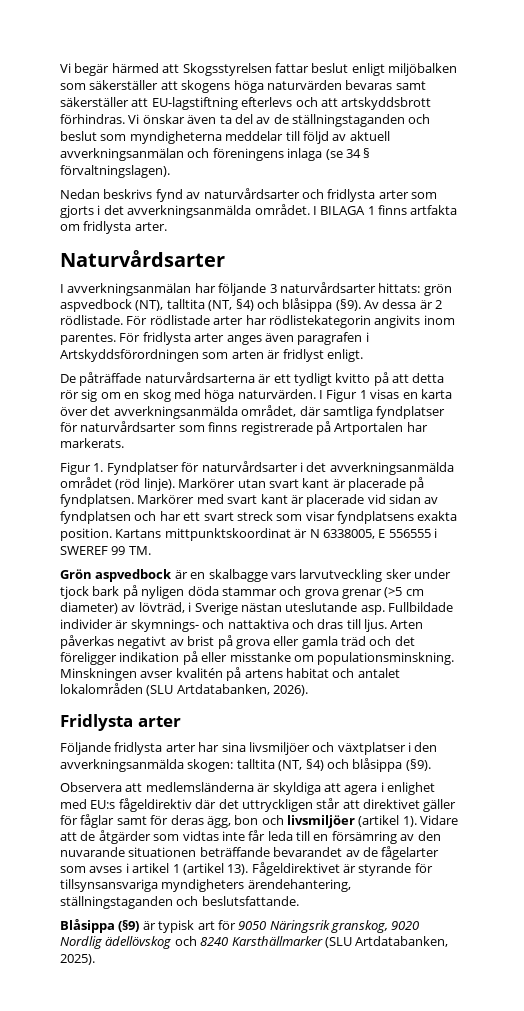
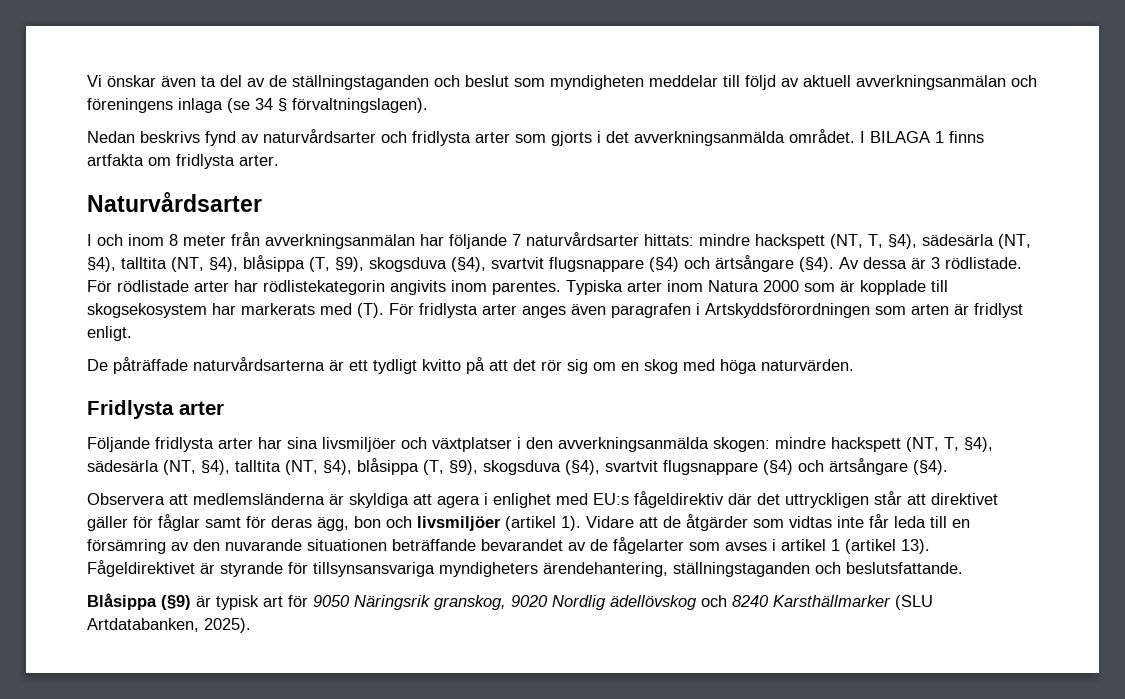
- Vi begär härmed att Skogsstyrelsen fattar beslut enligt miljöbalken som säkerställer att skogens höga naturvärden bevaras samt säkerställer att EU-lagstiftning efterlevs och att artskyddsbrott förhindras. Vi önskar även ta del av de ställningstaganden och beslut som myndigheterna meddelar till följd av aktuell avverkningsanmälan och föreningens inlaga (se 34 § förvaltningslagen).
+ Vi önskar även ta del av de ställningstaganden och beslut som myndigheten meddelar till följd av aktuell avverkningsanmälan och föreningens inlaga (se 34 § förvaltningslagen).
- I avverkningsanmälan har följande 3 naturvårdsarter hittats: grön aspvedbock (NT), talltita (NT, §4) och blåsippa (§9).
+ I och inom 8 meter från avverkningsanmälan har följande 7 naturvårdsarter hittats: mindre hackspett (NT, T, §4), sädesärla (NT, §4), talltita (NT, §4), blåsippa (T, §9), skogsduva (§4), svartvit flugsnappare (§4) och ärtsångare (§4).
- Av dessa är 2 rödlistade.
+ Av dessa är 3 rödlistade.
- För fridlysta arter anges även paragrafen i Artskyddsförordningen som arten är fridlyst enligt.
+ Typiska arter inom Natura 2000 som är kopplade till skogsekosystem har markerats med (T). För fridlysta arter anges även paragrafen i Artskyddsförordningen som arten är fridlyst enligt.
- De påträffade naturvårdsarterna är ett tydligt kvitto på att detta rör sig om en skog med höga naturvärden. I Figur 1 visas en karta över det avverkningsanmälda området, där samtliga fyndplatser för naturvårdsarter som finns registrerade på Artportalen har markerats.
- Figur 1. Fyndplatser för naturvårdsarter i det avverkningsanmälda området (röd linje). Markörer utan svart kant är placerade på fyndplatsen. Markörer med svart kant är placerade vid sidan av fyndplatsen och har ett svart streck som visar fyndplatsens exakta position. Kartans mittpunktskoordinat är N 6338005, E 556555 i SWEREF 99 TM.
- Grön aspvedbock är en skalbagge vars larvutveckling sker under tjock bark på nyligen döda stammar och grova grenar (>5 cm diameter) av lövträd, i Sverige nästan uteslutande asp. Fullbildade individer är skymnings- och nattaktiva och dras till ljus. Arten påverkas negativt av brist på grova eller gamla träd och det föreligger indikation på eller misstanke om populationsminskning. Minskningen avser kvalitén på artens habitat och antalet lokalområden (SLU Artdatabanken, 2026).
+ De påträffade naturvårdsarterna är ett tydligt kvitto på att det rör sig om en skog med höga naturvärden.
- Följande fridlysta arter har sina livsmiljöer och växtplatser i den avverkningsanmälda skogen: talltita (NT, §4) och blåsippa (§9).
+ Följande fridlysta arter har sina livsmiljöer och växtplatser i den avverkningsanmälda skogen: mindre hackspett (NT, T, §4), sädesärla (NT, §4), talltita (NT, §4), blåsippa (T, §9), skogsduva (§4), svartvit flugsnappare (§4) och ärtsångare (§4).

